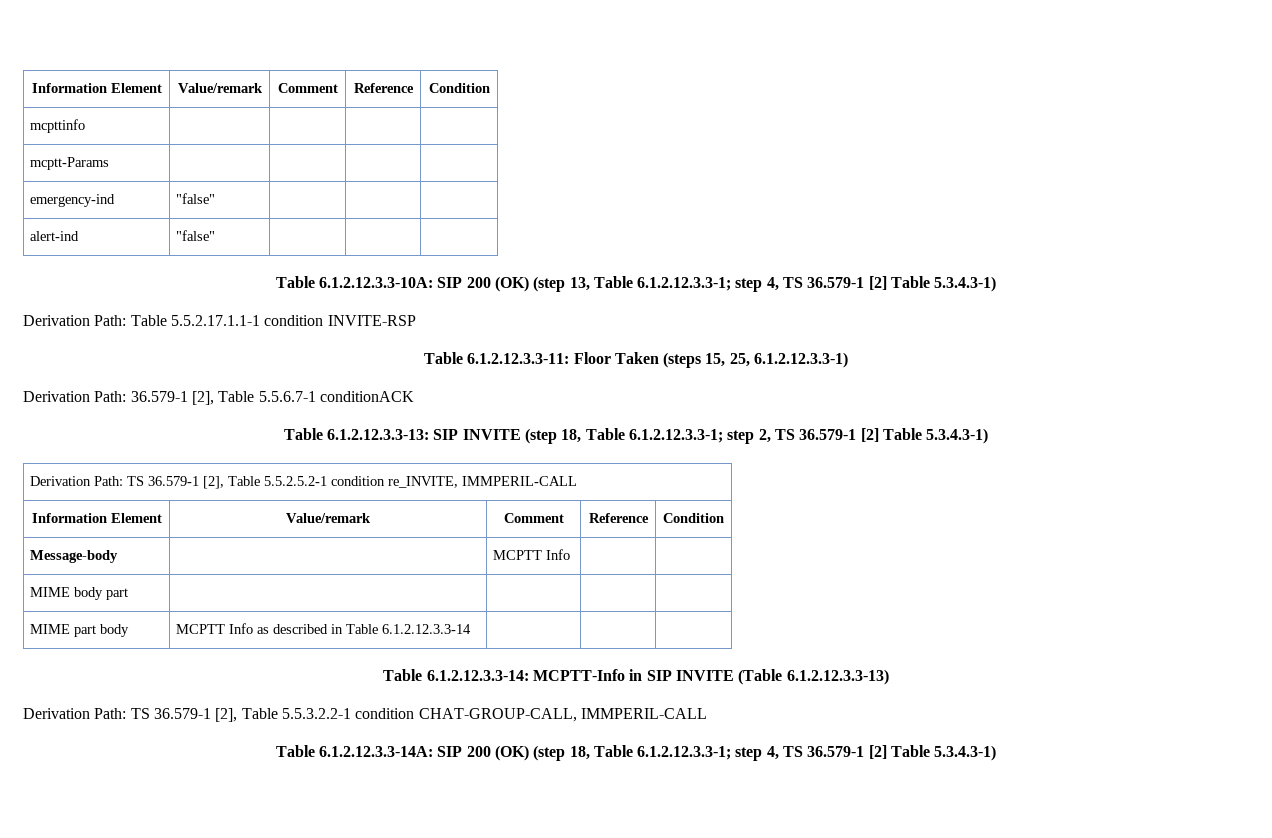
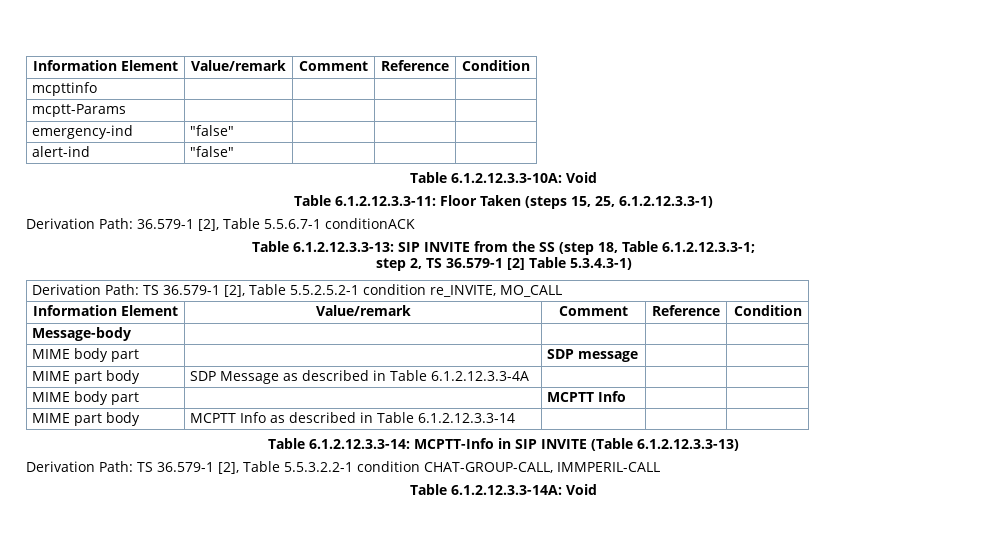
- Table 6.1.2.12.3.3-10A: SIP 200 (OK) (step 13, Table 6.1.2.12.3.3-1; step 4, TS 36.579-1 [2] Table 5.3.4.3-1)
- Derivation Path: Table 5.5.2.17.1.1-1 condition INVITE-RSP
+ Table 6.1.2.12.3.3-10A: Void
- Table 6.1.2.12.3.3-13: SIP INVITE (step 18, Table 6.1.2.12.3.3-1; step 2, TS 36.579-1 [2] Table 5.3.4.3-1)
+ Table 6.1.2.12.3.3-13: SIP INVITE from the SS (step 18, Table 6.1.2.12.3.3-1;
+ step 2, TS 36.579-1 [2] Table 5.3.4.3-1)
- Derivation Path: TS 36.579-1 [2], Table 5.5.2.5.2-1 condition re_INVITE, IMMPERIL-CALL
+ Derivation Path: TS 36.579-1 [2], Table 5.5.2.5.2-1 condition re_INVITE, MO_CALL
- Message-body | | MCPTT Info | |
- MIME body part | | | |
+ Message-body | | | |
+ MIME body part | | SDP message | |
+ MIME part body | SDP Message as described in Table 6.1.2.12.3.3-4A | | |
+ MIME body part | | MCPTT Info | |
- Table 6.1.2.12.3.3-14A: SIP 200 (OK) (step 18, Table 6.1.2.12.3.3-1; step 4, TS 36.579-1 [2] Table 5.3.4.3-1)
+ Table 6.1.2.12.3.3-14A: Void

